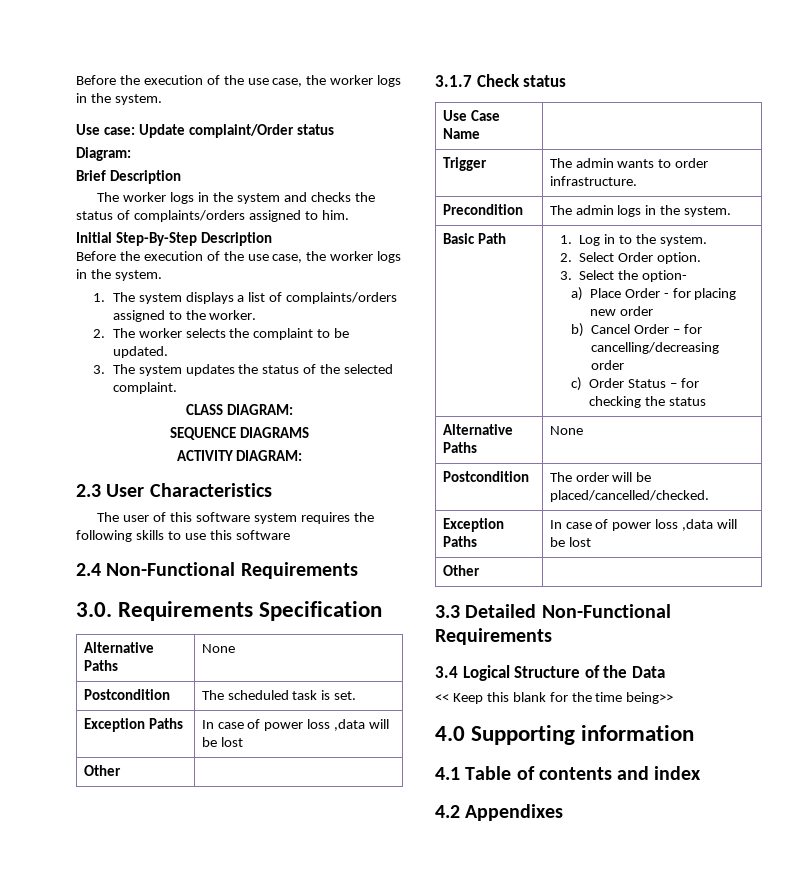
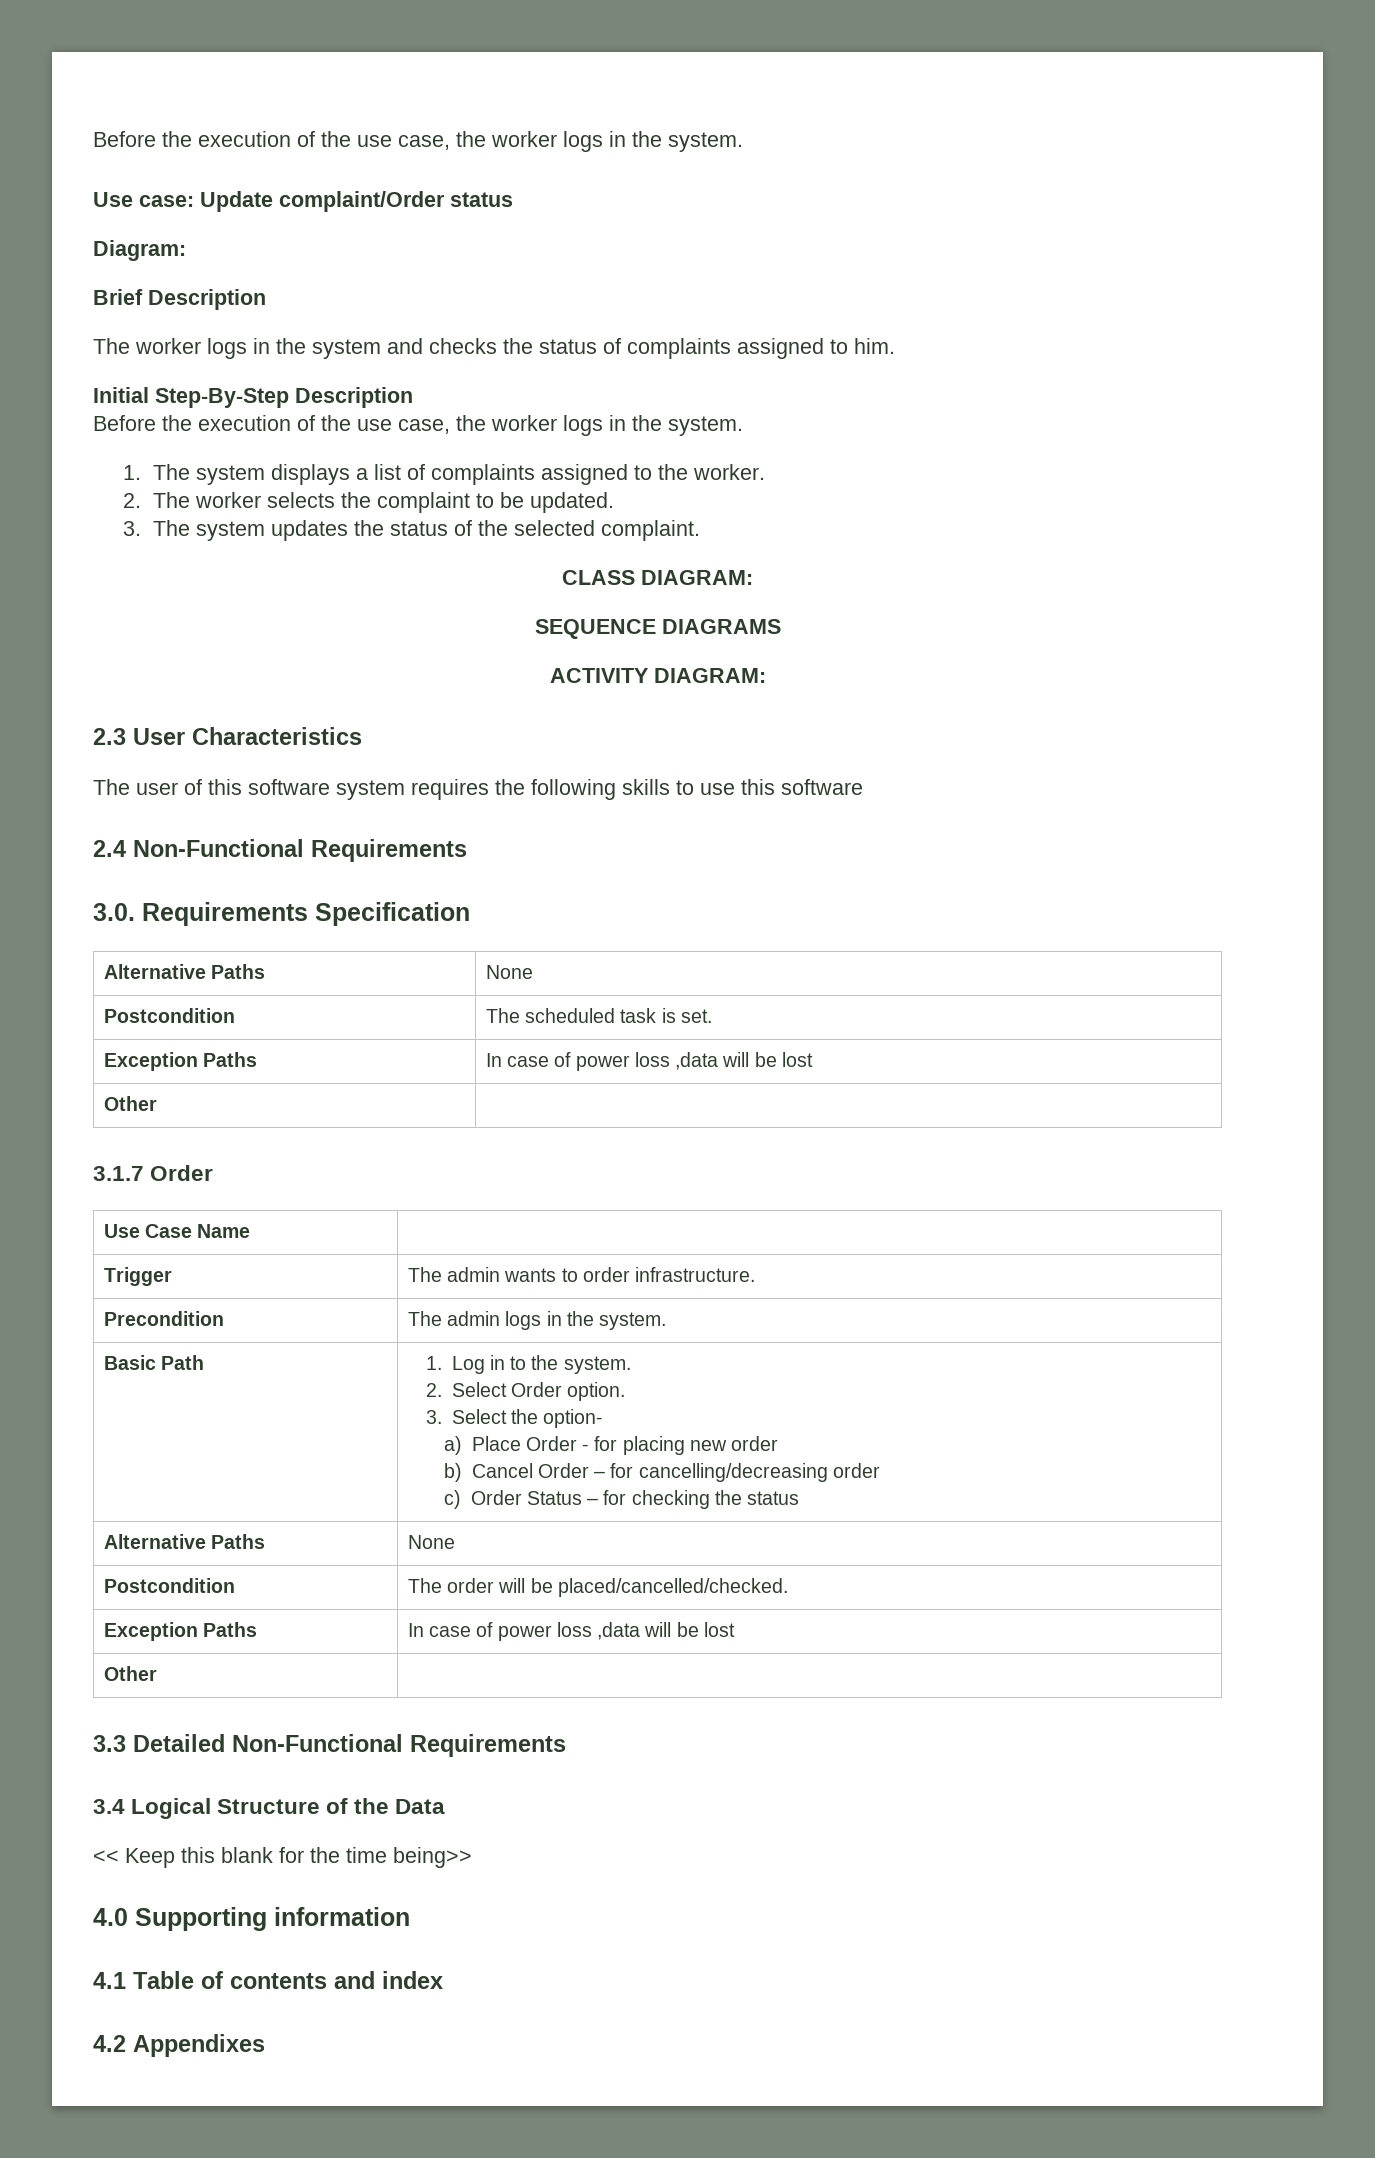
- The worker logs in the system and checks the status of complaints/orders assigned to him.
+ The worker logs in the system and checks the status of complaints assigned to him.
- 1. The system displays a list of complaints/orders assigned to the worker.
+ 1. The system displays a list of complaints assigned to the worker.
- 3.1.7 Check status
+ 3.1.7 Order

